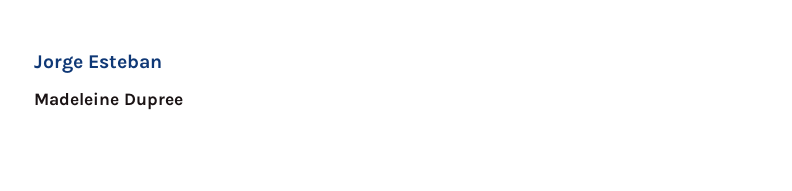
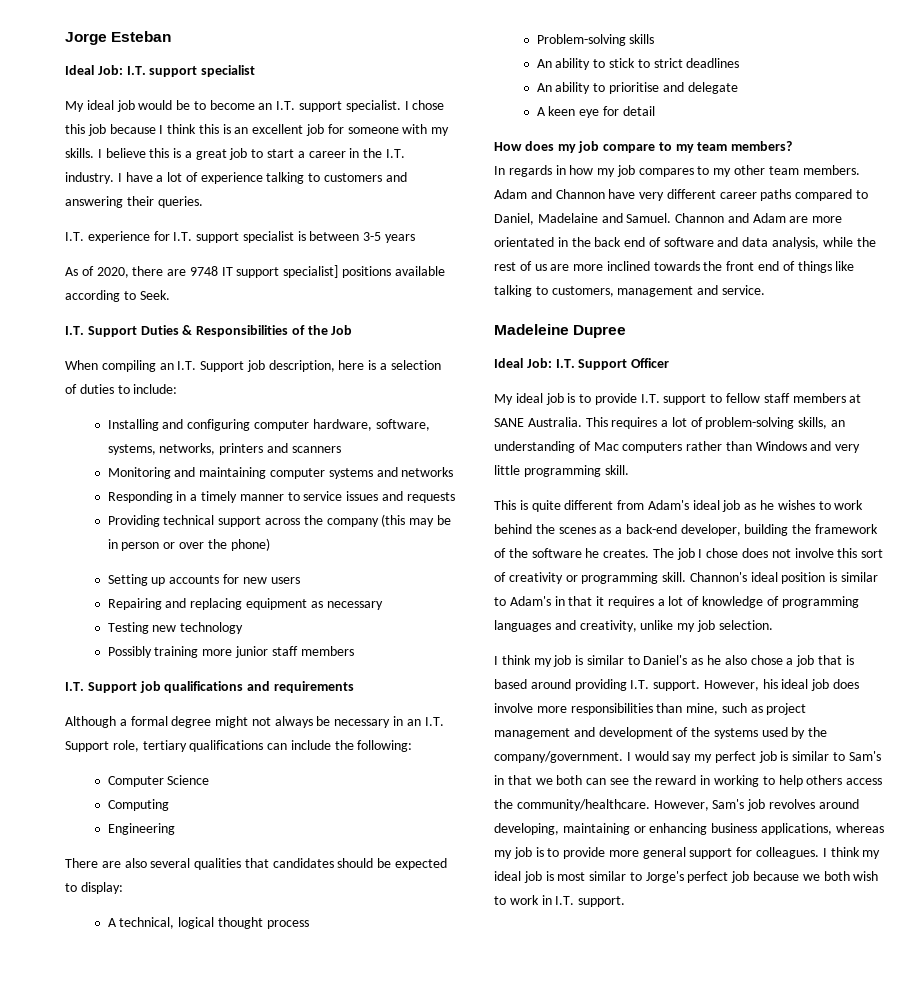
+ Ideal Job: I.T. support specialist
+ My ideal job would be to become an I.T. support specialist. I chose this job because I think this is an excellent job for someone with my skills. I believe this is a great job to start a career in the I.T. industry. I have a lot of experience talking to customers and answering their queries.
+ I.T. experience for I.T. support specialist is between 3-5 years
+ As of 2020, there are 9748 IT support specialist] positions available according to Seek.
+ I.T. Support Duties & Responsibilities of the Job
+ When compiling an I.T. Support job description, here is a selection of duties to include:
+ Installing and configuring computer hardware, software, systems, networks, printers and scanners
+ Monitoring and maintaining computer systems and networks
+ Responding in a timely manner to service issues and requests
+ Providing technical support across the company (this may be in person or over the phone)
+ Setting up accounts for new users
+ Repairing and replacing equipment as necessary
+ Testing new technology
+ Possibly training more junior staff members
+ I.T. Support job qualifications and requirements
+ Although a formal degree might not always be necessary in an I.T. Support role, tertiary qualifications can include the following:
+ Computer Science
+ Computing
+ Engineering
+ There are also several qualities that candidates should be expected to display:
+ A technical, logical thought process
+ Problem-solving skills
+ An ability to stick to strict deadlines
+ An ability to prioritise and delegate
+ A keen eye for detail
+ How does my job compare to my team members?
+ In regards in how my job compares to my other team members. Adam and Channon have very different career paths compared to Daniel, Madelaine and Samuel. Channon and Adam are more orientated in the back end of software and data analysis, while the rest of us are more inclined towards the front end of things like talking to customers, management and service.
  Madeleine Dupree
+ Ideal Job: I.T. Support Officer
+ My ideal job is to provide I.T. support to fellow staff members at SANE Australia. This requires a lot of problem-solving skills, an understanding of Mac computers rather than Windows and very little programming skill.
+ This is quite different from Adam's ideal job as he wishes to work behind the scenes as a back-end developer, building the framework of the software he creates. The job I chose does not involve this sort of creativity or programming skill. Channon's ideal position is similar to Adam's in that it requires a lot of knowledge of programming languages and creativity, unlike my job selection.
+ I think my job is similar to Daniel's as he also chose a job that is based around providing I.T. support. However, his ideal job does involve more responsibilities than mine, such as project management and development of the systems used by the company/government. I would say my perfect job is similar to Sam's in that we both can see the reward in working to help others access the community/healthcare. However, Sam's job revolves around developing, maintaining or enhancing business applications, whereas my job is to provide more general support for colleagues. I think my ideal job is most similar to Jorge's perfect job because we both wish to work in I.T. support.

